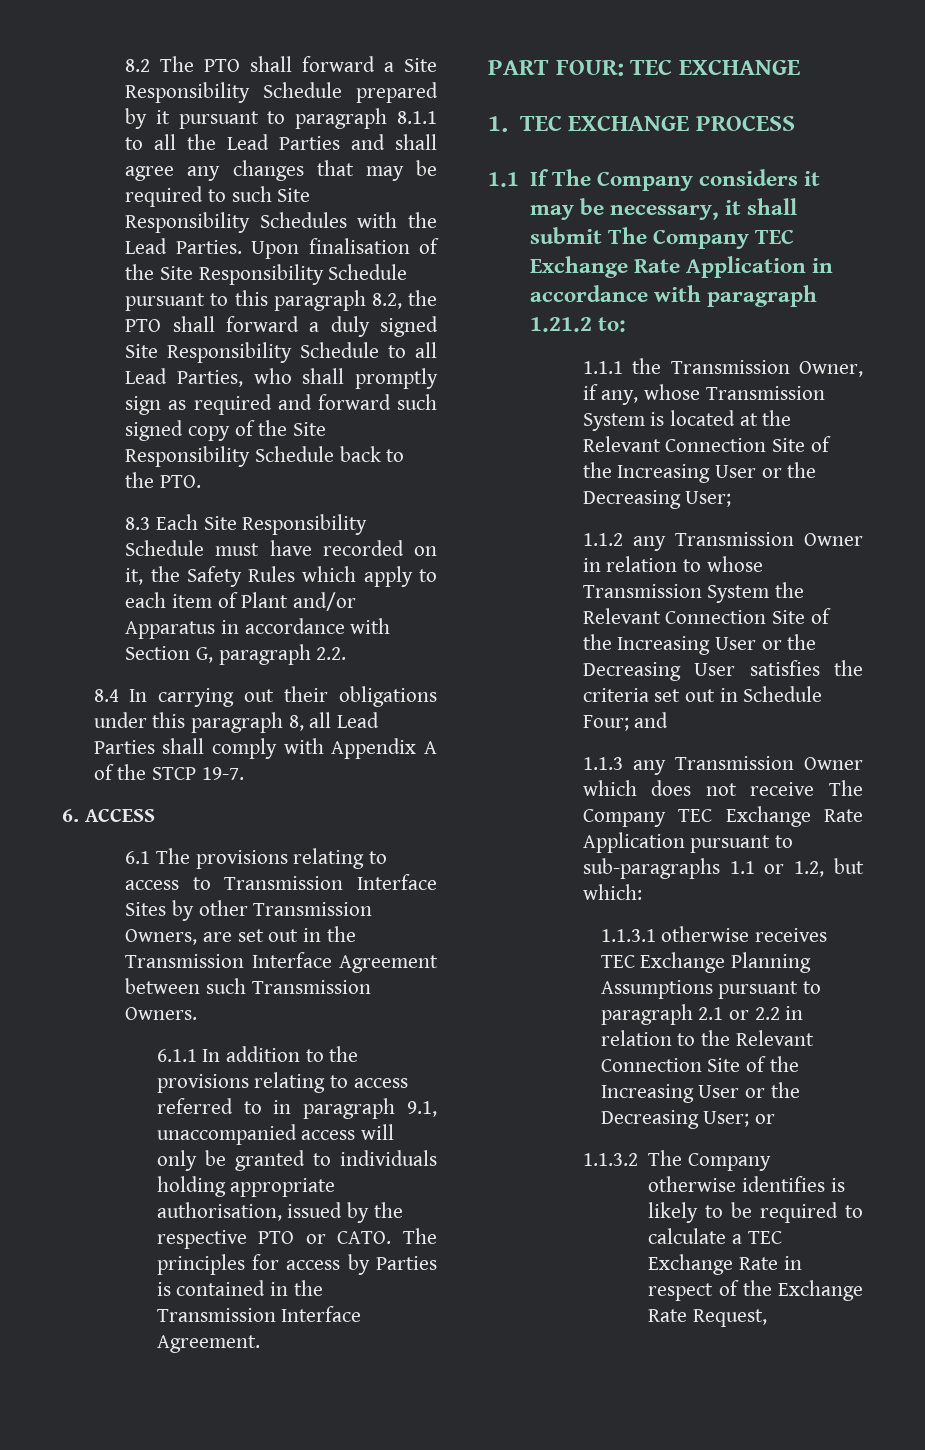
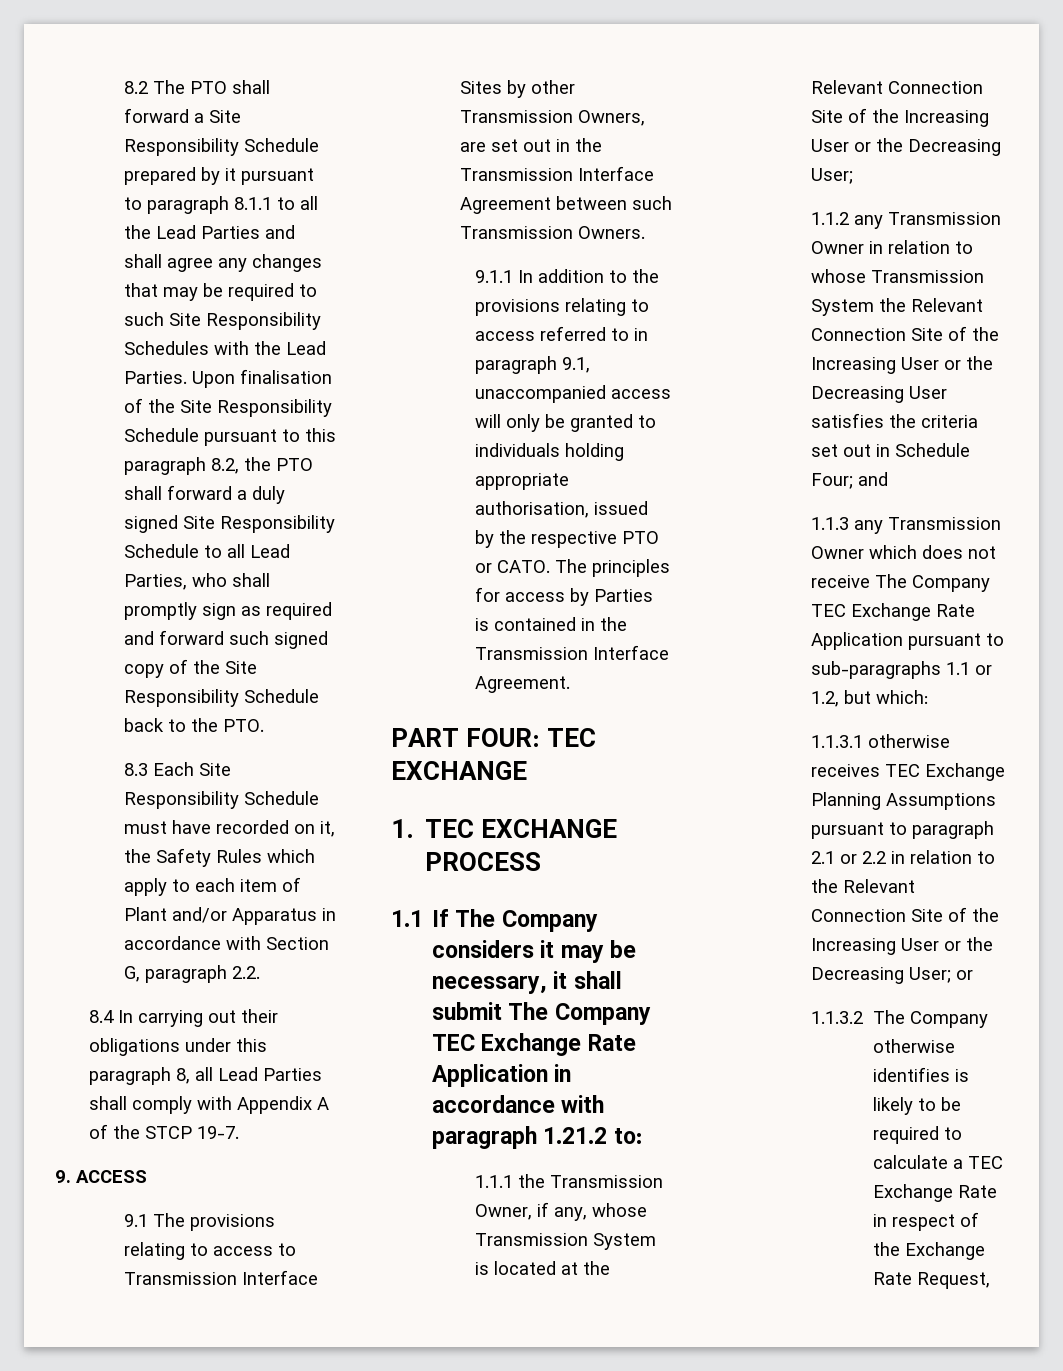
- 6. ACCESS
+ 9. ACCESS
- 6.1 The provisions relating to access to Transmission Interface Sites by other Transmission Owners, are set out in the Transmission Interface Agreement between such Transmission Owners.
+ 9.1 The provisions relating to access to Transmission Interface Sites by other Transmission Owners, are set out in the Transmission Interface Agreement between such Transmission Owners.
- 6.1.1 In addition to the provisions relating to access referred to in paragraph 9.1, unaccompanied access will only be granted to individuals holding appropriate authorisation, issued by the respective PTO or CATO.
+ 9.1.1 In addition to the provisions relating to access referred to in paragraph 9.1, unaccompanied access will only be granted to individuals holding appropriate authorisation, issued by the respective PTO or CATO.

